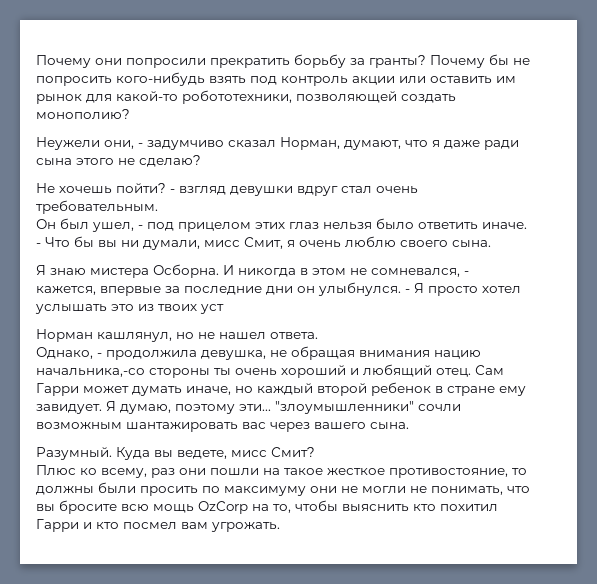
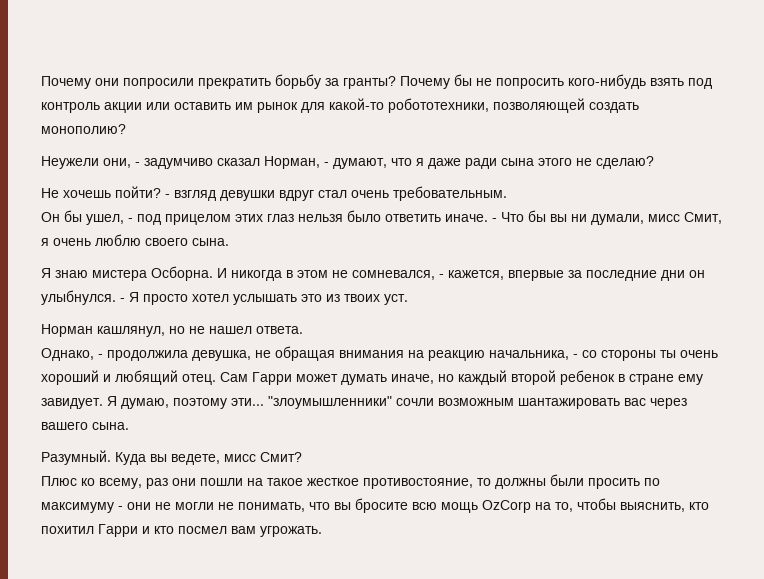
- Неужели они, - задумчиво сказал Норман, думают, что я даже ради сына этого не сделаю?
+ Неужели они, - задумчиво сказал Норман, - думают, что я даже ради сына этого не сделаю?
- Он был ушел, - под прицелом этих глаз нельзя было ответить иначе.
+ Он бы ушел, - под прицелом этих глаз нельзя было ответить иначе.
- - Я просто хотел услышать это из твоих уст
+ - Я просто хотел услышать это из твоих уст.
- Однако, - продолжила девушка, не обращая внимания нацию начальника,-со стороны ты очень хороший и любящий отец.
+ Однако, - продолжила девушка, не обращая внимания на реакцию начальника, - со стороны ты очень хороший и любящий отец.
- Плюс ко всему, раз они пошли на такое жесткое противостояние, то должны были просить по максимуму они не могли не понимать, что вы бросите всю мощь OzCorp на то, чтобы выяснить кто похитил Гарри и кто посмел вам угрожать.
+ Плюс ко всему, раз они пошли на такое жесткое противостояние, то должны были просить по максимуму - они не могли не понимать, что вы бросите всю мощь OzCorp на то, чтобы выяснить, кто похитил Гарри и кто посмел вам угрожать.

